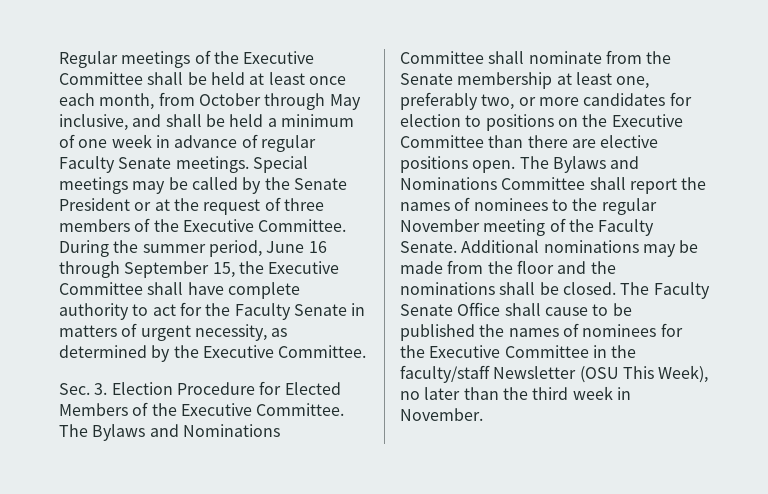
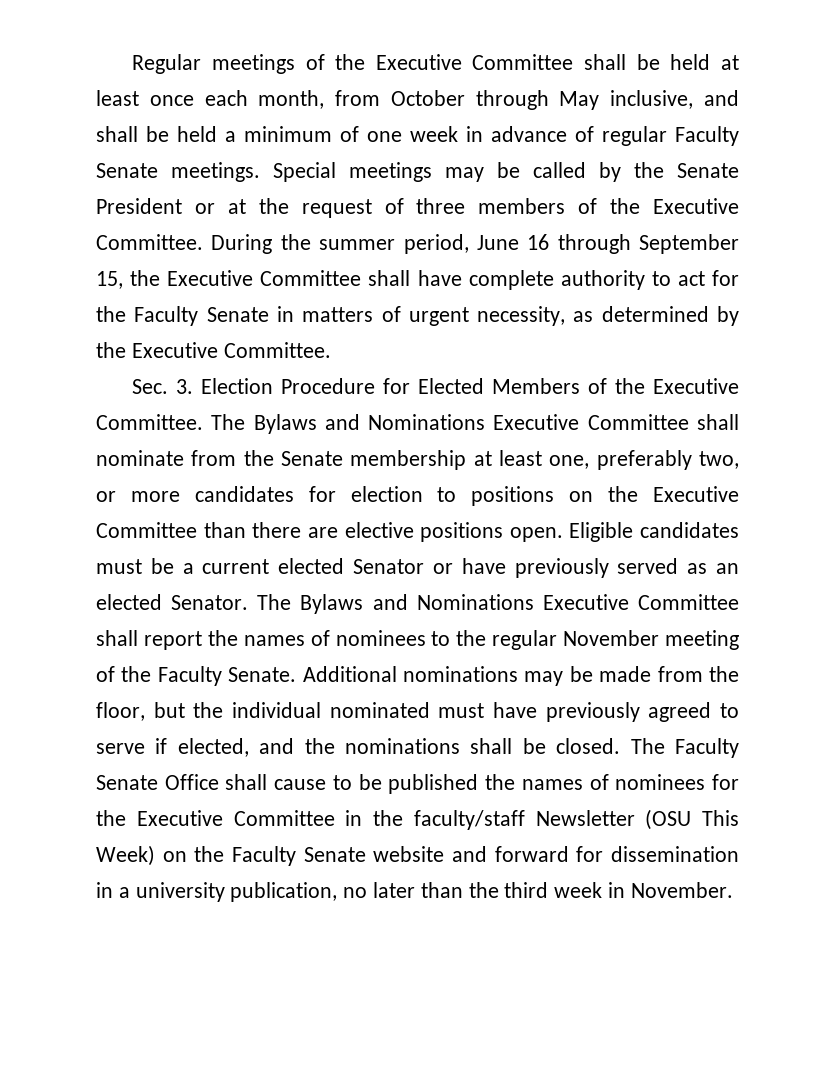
- The Bylaws and Nominations Committee shall nominate from the Senate membership at least one, preferably two, or more candidates for election to positions on the Executive Committee than there are elective positions open.
+ The Bylaws and Nominations Executive Committee shall nominate from the Senate membership at least one, preferably two, or more candidates for election to positions on the Executive Committee than there are elective positions open.
- The Bylaws and Nominations Committee shall report the names of nominees to the regular November meeting of the Faculty Senate.
+ Eligible candidates must be a current elected Senator or have previously served as an elected Senator. The Bylaws and Nominations Executive Committee shall report the names of nominees to the regular November meeting of the Faculty Senate.
- Additional nominations may be made from the floor and the nominations shall be closed.
+ Additional nominations may be made from the floor, but the individual nominated must have previously agreed to serve if elected, and the nominations shall be closed.
- The Faculty Senate Office shall cause to be published the names of nominees for the Executive Committee in the faculty/staff Newsletter (OSU This Week), no later than the third week in November.
+ The Faculty Senate Office shall cause to be published the names of nominees for the Executive Committee in the faculty/staff Newsletter (OSU This Week) on the Faculty Senate website and forward for dissemination in a university publication, no later than the third week in November.

